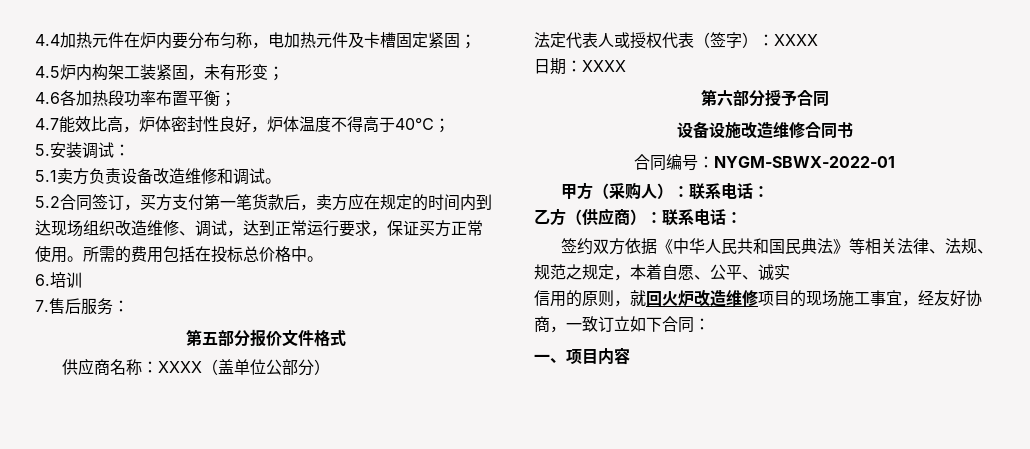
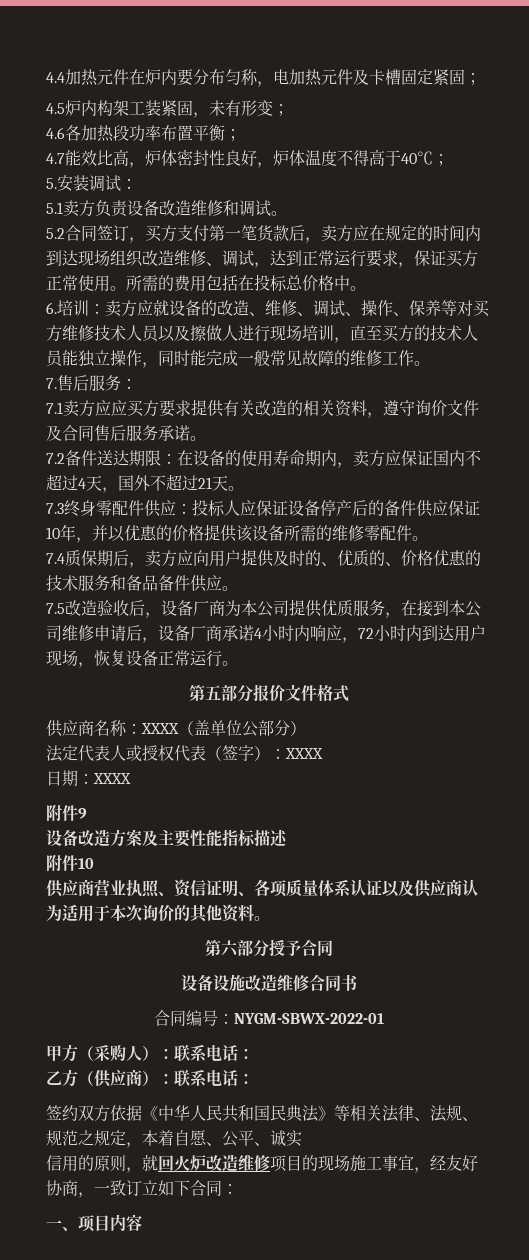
- 6.培训
+ 6.培训：卖方应就设备的改造、维修、调试、操作、保养等对买方维修技术人员以及擦做人进行现场培训，直至买方的技术人员能独立操作，同时能完成一般常见故障的维修工作。
  7.售后服务：
+ 7.1卖方应应买方要求提供有关改造的相关资料，遵守询价文件及合同售后服务承诺。
+ 7.2备件送达期限：在设备的使用寿命期内，卖方应保证国内不超过4天，国外不超过21天。
+ 7.3终身零配件供应：投标人应保证设备停产后的备件供应保证10年，并以优惠的价格提供该设备所需的维修零配件。
+ 7.4质保期后，卖方应向用户提供及时的、优质的、价格优惠的技术服务和备品备件供应。
+ 7.5改造验收后，设备厂商为本公司提供优质服务，在接到本公司维修申请后，设备厂商承诺4小时内响应，72小时内到达用户现场，恢复设备正常运行。
+ 附件9
+ 设备改造方案及主要性能指标描述
+ 附件10
+ 供应商营业执照、资信证明、各项质量体系认证以及供应商认为适用于本次询价的其他资料。

